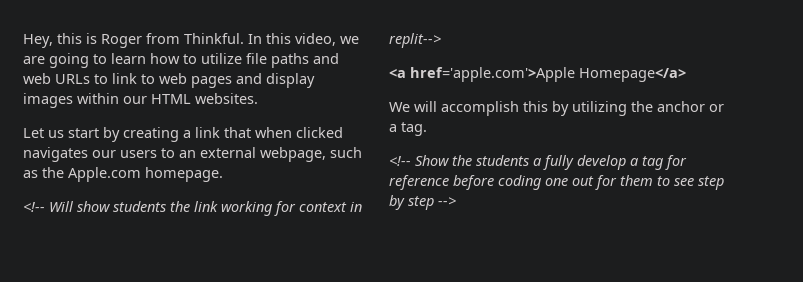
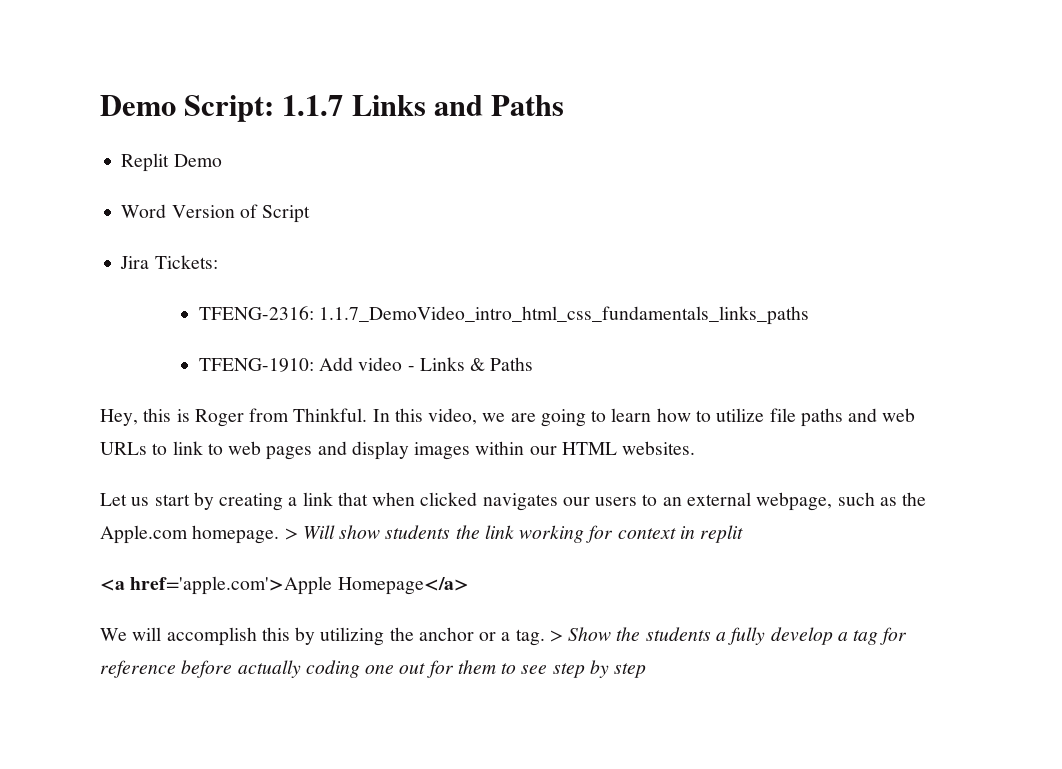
+ Demo Script: 1.1.7 Links and Paths
+ Replit Demo
+ Word Version of Script
+ Jira Tickets:
+ TFENG-2316: 1.1.7_DemoVideo_intro_html_css_fundamentals_links_paths
+ TFENG-1910: Add video - Links & Paths
- Let us start by creating a link that when clicked navigates our users to an external webpage, such as the Apple.com homepage.
- <!-- Will show students the link working for context in replit-->
+ Let us start by creating a link that when clicked navigates our users to an external webpage, such as the Apple.com homepage. > Will show students the link working for context in replit
- We will accomplish this by utilizing the anchor or a tag.
- <!-- Show the students a fully develop a tag for reference before coding one out for them to see step by step -->
+ We will accomplish this by utilizing the anchor or a tag. > Show the students a fully develop a tag for reference before actually coding one out for them to see step by step

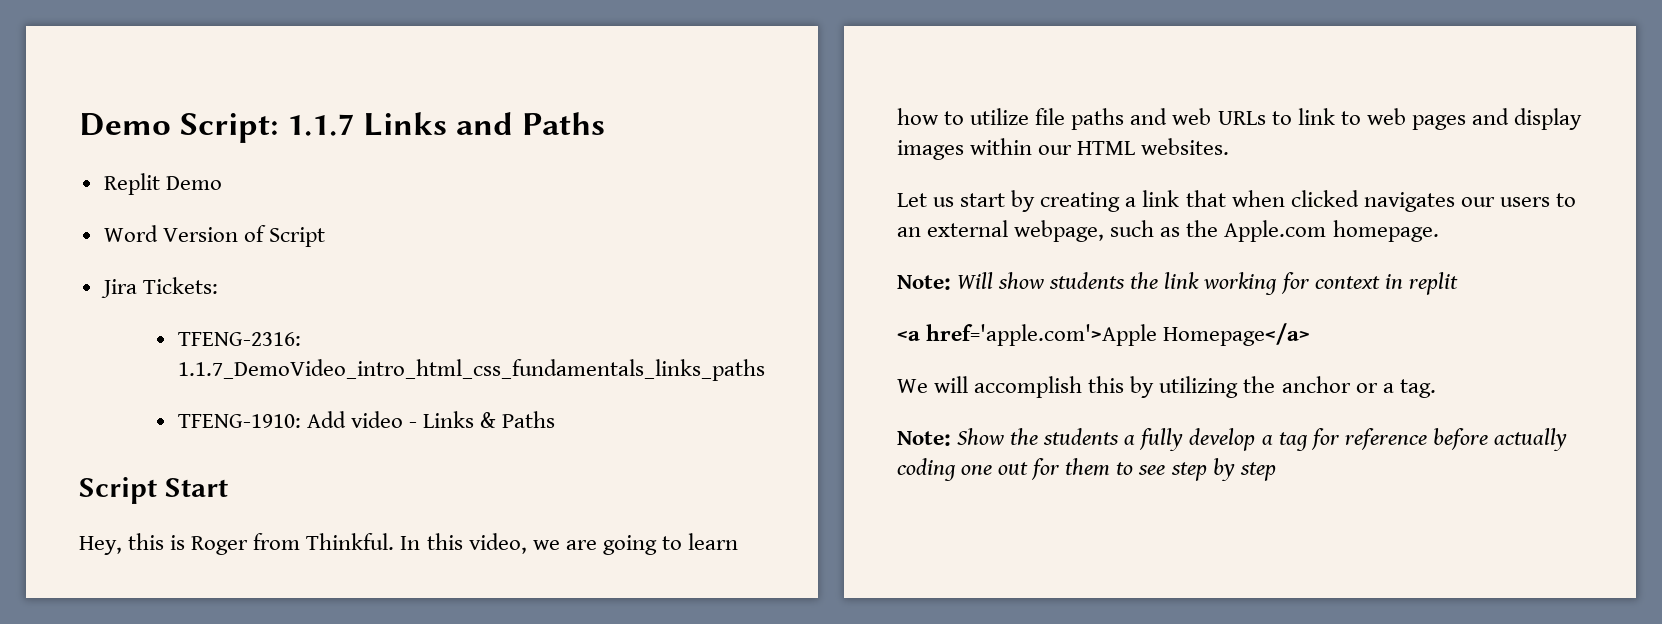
+ Script Start
- Let us start by creating a link that when clicked navigates our users to an external webpage, such as the Apple.com homepage. > Will show students the link working for context in replit
+ Let us start by creating a link that when clicked navigates our users to an external webpage, such as the Apple.com homepage.
+ Note: Will show students the link working for context in replit
- We will accomplish this by utilizing the anchor or a tag. > Show the students a fully develop a tag for reference before actually coding one out for them to see step by step
+ We will accomplish this by utilizing the anchor or a tag.
+ Note: Show the students a fully develop a tag for reference before actually coding one out for them to see step by step

